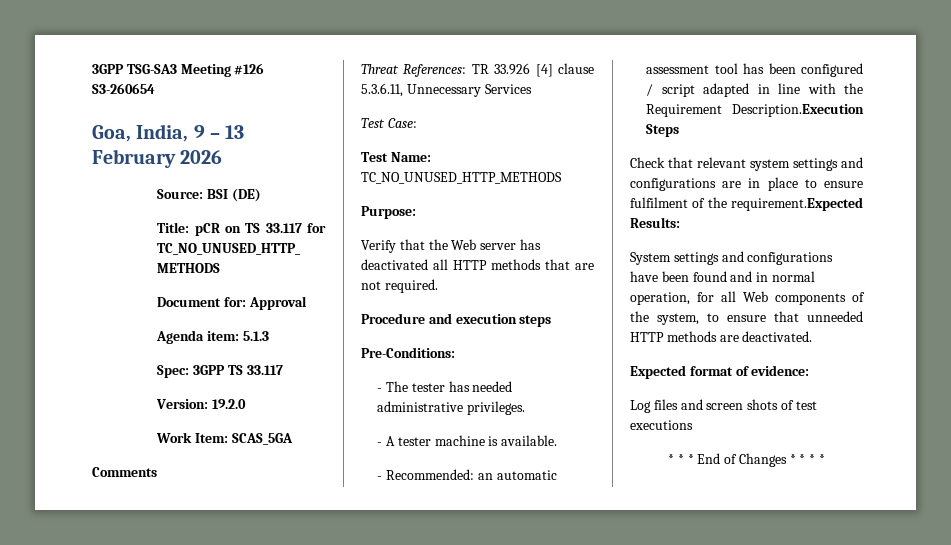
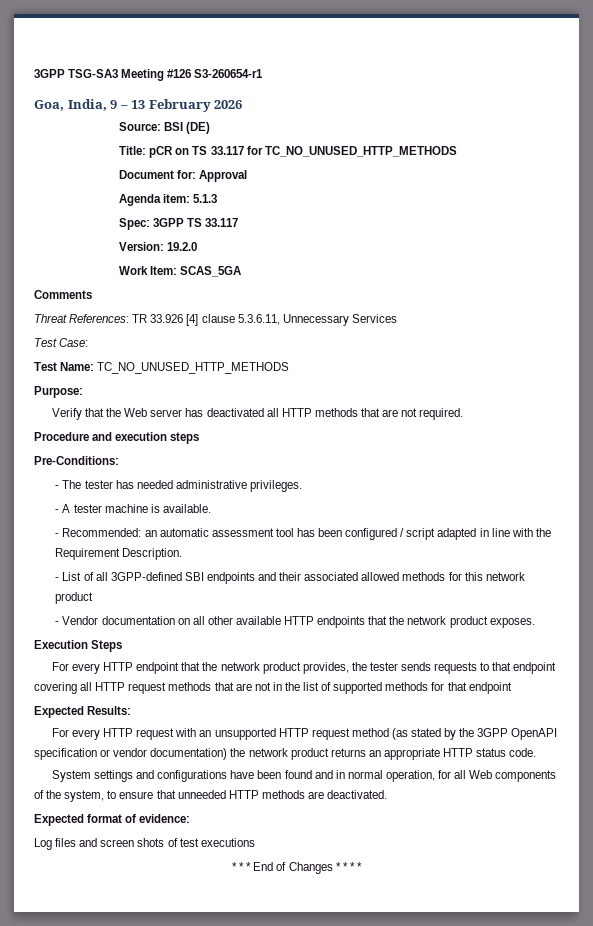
- 3GPP TSG-SA3 Meeting #126 S3-260654
+ 3GPP TSG-SA3 Meeting #126 S3-260654-r1
- - Recommended: an automatic assessment tool has been configured / script adapted in line with the Requirement Description.Execution Steps
- Check that relevant system settings and configurations are in place to ensure fulfilment of the requirement.Expected Results:
+ - Recommended: an automatic assessment tool has been configured / script adapted in line with the Requirement Description.
+ - List of all 3GPP-defined SBI endpoints and their associated allowed methods for this network product
+ - Vendor documentation on all other available HTTP endpoints that the network product exposes.
+ Execution Steps
+ For every HTTP endpoint that the network product provides, the tester sends requests to that endpoint covering all HTTP request methods that are not in the list of supported methods for that endpoint
+ Expected Results:
+ For every HTTP request with an unsupported HTTP request method (as stated by the 3GPP OpenAPI specification or vendor documentation) the network product returns an appropriate HTTP status code.

